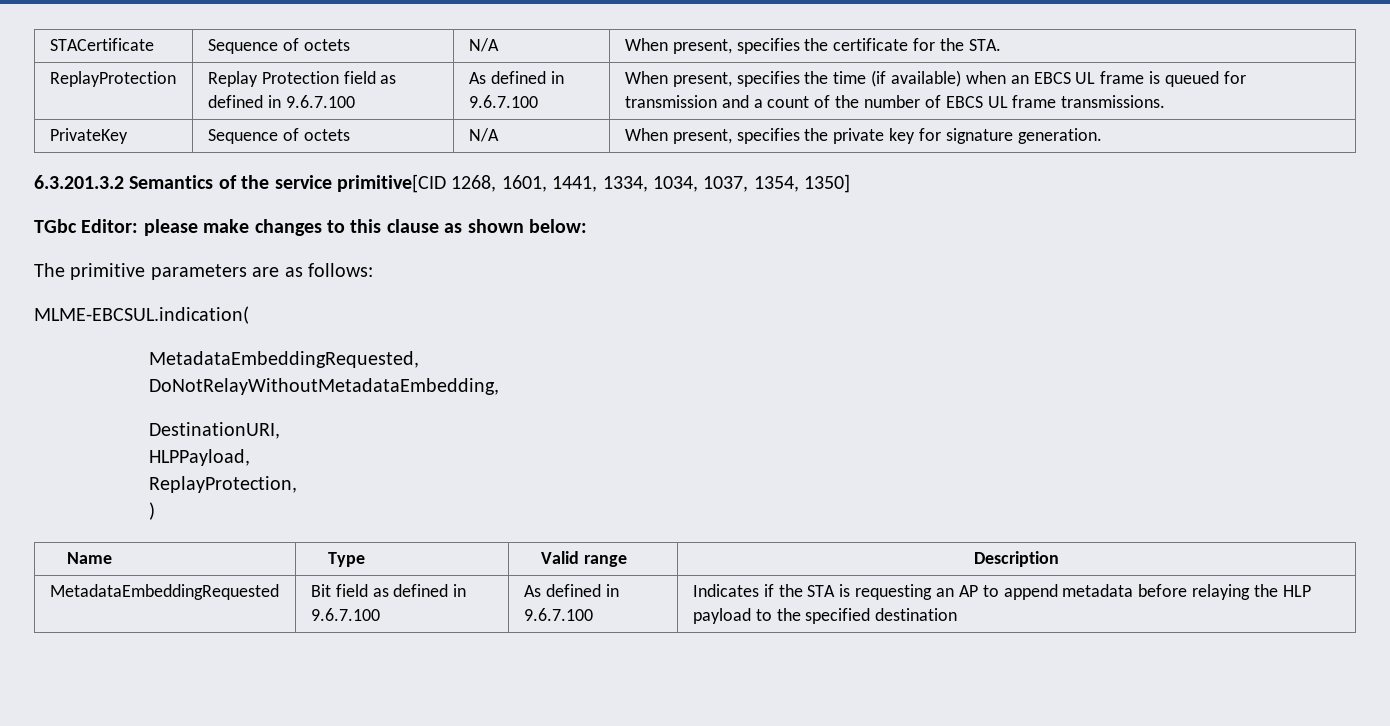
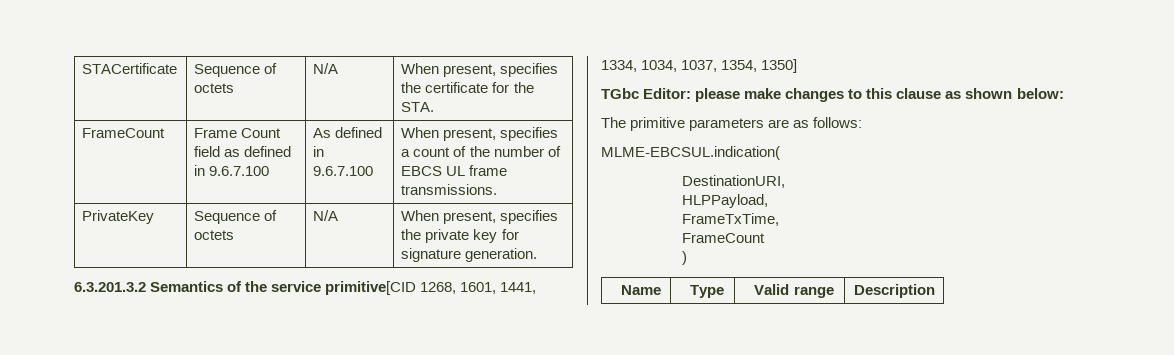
- ReplayProtection | Replay Protection field as defined in 9.6.7.100 | As defined in 9.6.7.100 | When present, specifies the time (if available) when an EBCS UL frame is queued for transmission and a count of the number of EBCS UL frame transmissions.
+ FrameCount | Frame Count field as defined in 9.6.7.100 | As defined in 9.6.7.100 | When present, specifies a count of the number of EBCS UL frame transmissions.
- MetadataEmbeddingRequested,
- DoNotRelayWithoutMetadataEmbedding,
- ReplayProtection,
+ FrameTxTime,
+ FrameCount
- MetadataEmbeddingRequested | Bit field as defined in 9.6.7.100 | As defined in 9.6.7.100 | Indicates if the STA is requesting an AP to append metadata before relaying the HLP payload to the specified destination

